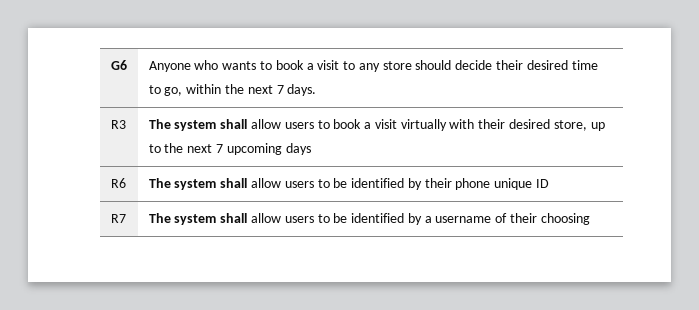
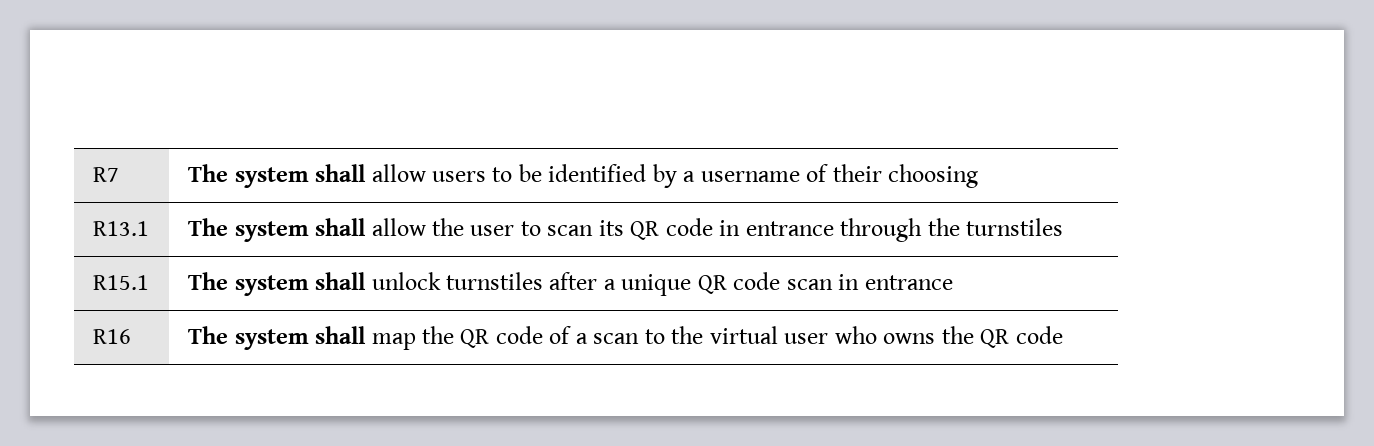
- G6 | Anyone who wants to book a visit to any store should decide their desired time to go, within the next 7 days.
- R3 | The system shall allow users to book a visit virtually with their desired store, up to the next 7 upcoming days
- R6 | The system shall allow users to be identified by their phone unique ID
+ R13.1 | The system shall allow the user to scan its QR code in entrance through the turnstiles
+ R15.1 | The system shall unlock turnstiles after a unique QR code scan in entrance
+ R16 | The system shall map the QR code of a scan to the virtual user who owns the QR code

